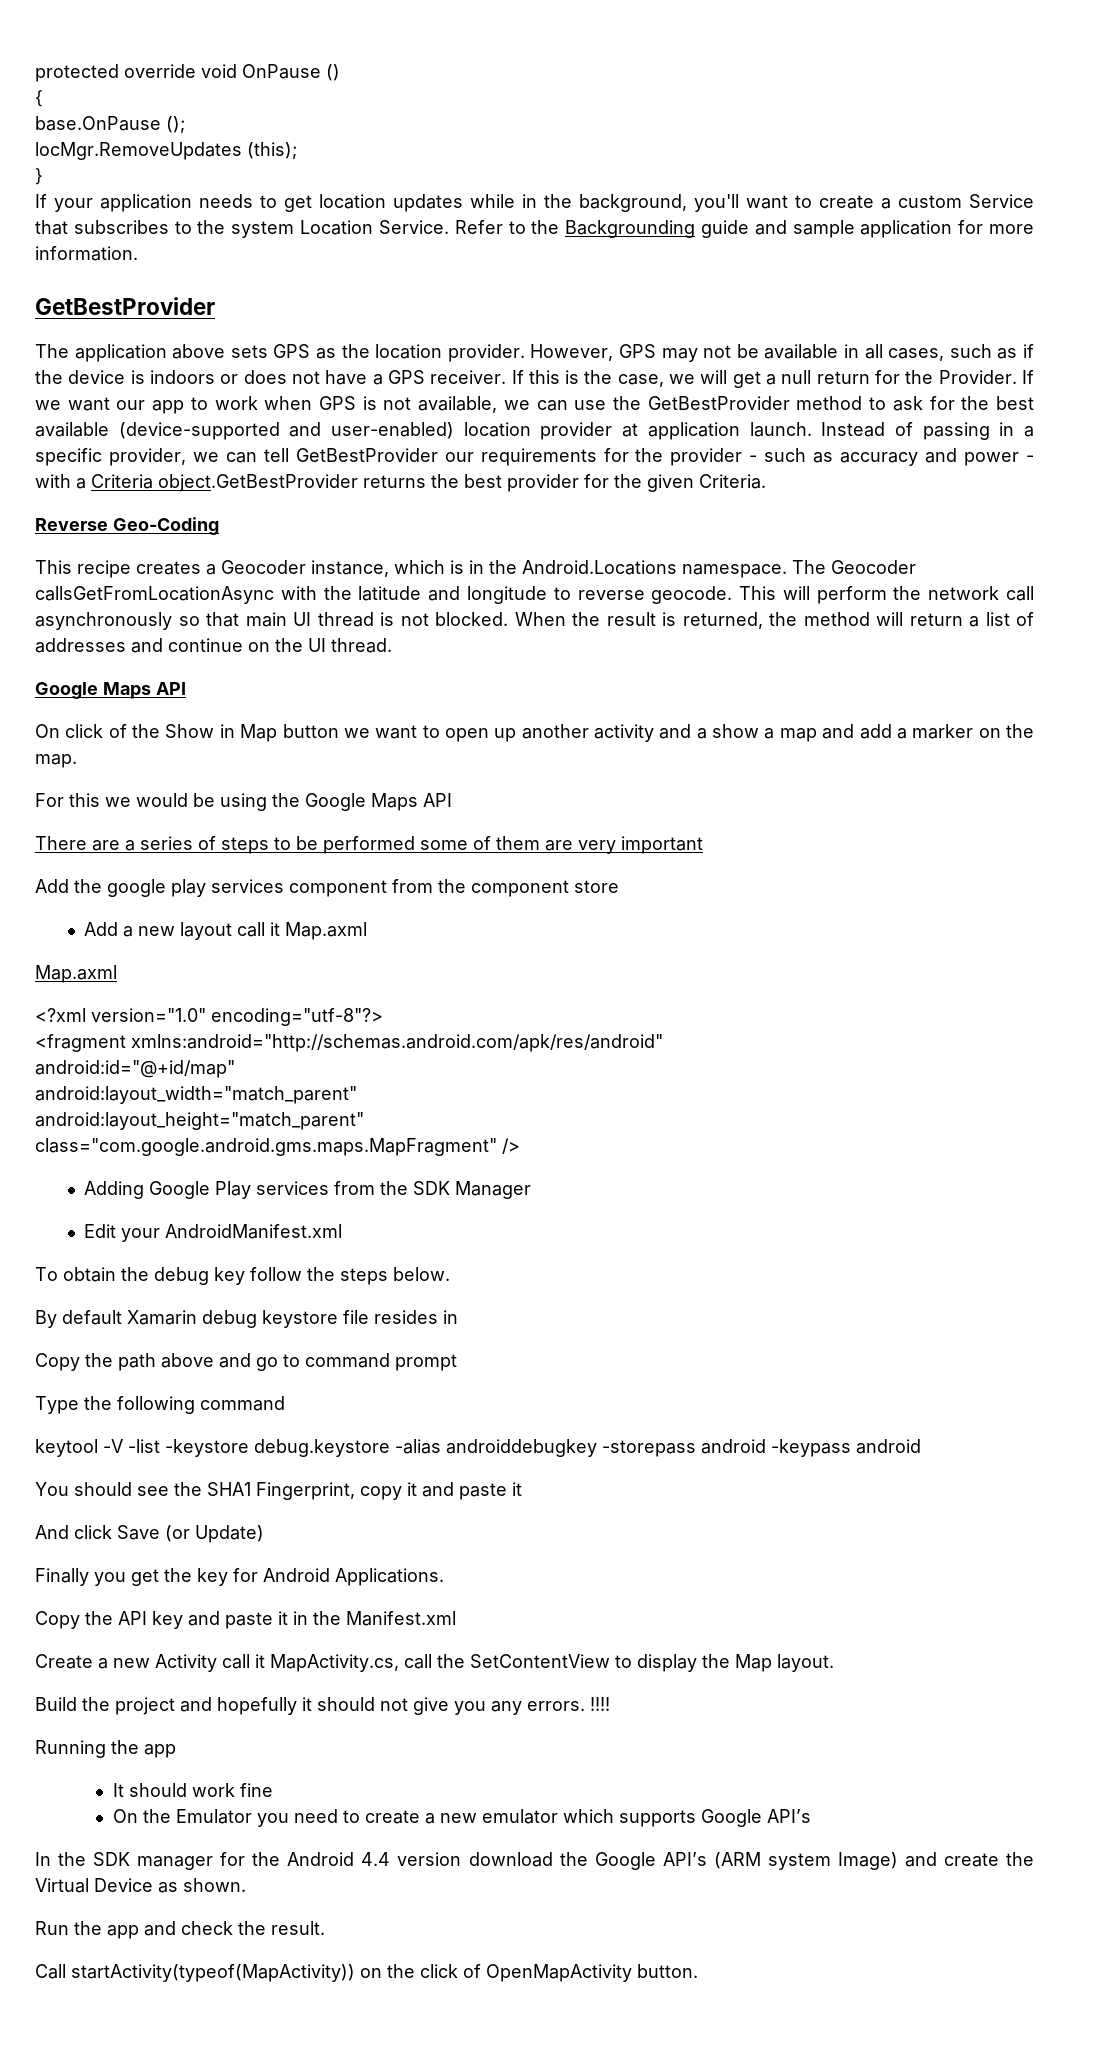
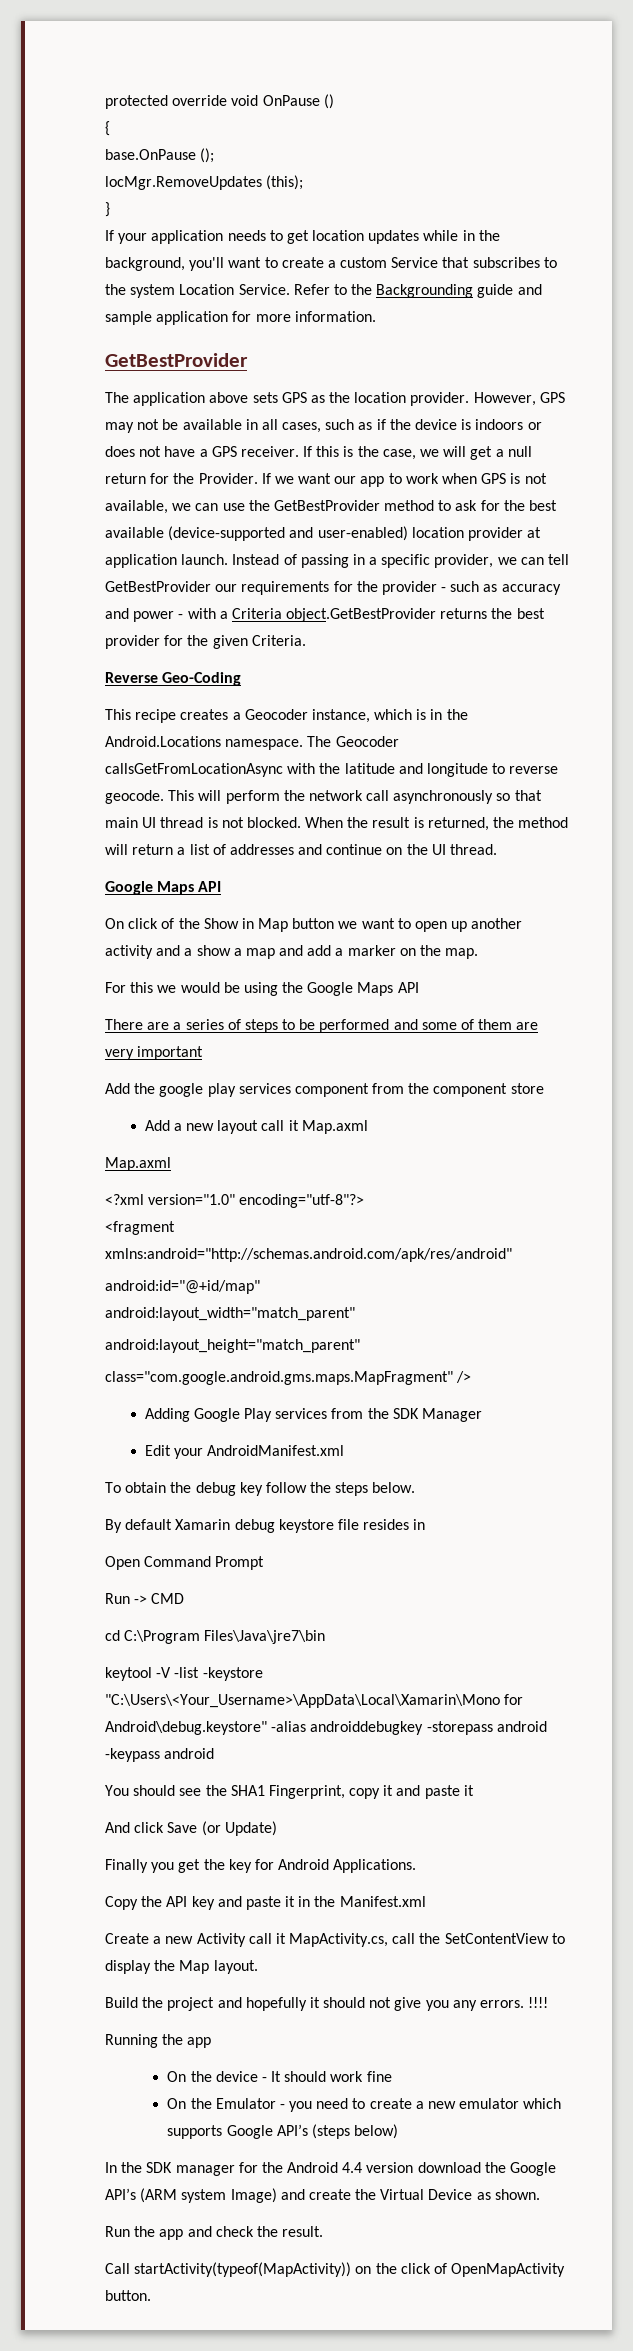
- There are a series of steps to be performed some of them are very important
+ There are a series of steps to be performed and some of them are very important
- Copy the path above and go to command prompt
- Type the following command
+ Open Command Prompt
+ Run -> CMD
+ cd C:\Program Files\Java\jre7\bin
- keytool -V -list -keystore debug.keystore -alias androiddebugkey -storepass android -keypass android
+ keytool -V -list -keystore "C:\Users\<Your_Username>\AppData\Local\Xamarin\Mono for Android\debug.keystore" -alias androiddebugkey -storepass android -keypass android
- It should work fine
+ On the device - It should work fine
- On the Emulator you need to create a new emulator which supports Google API’s
+ On the Emulator - you need to create a new emulator which supports Google API’s (steps below)

